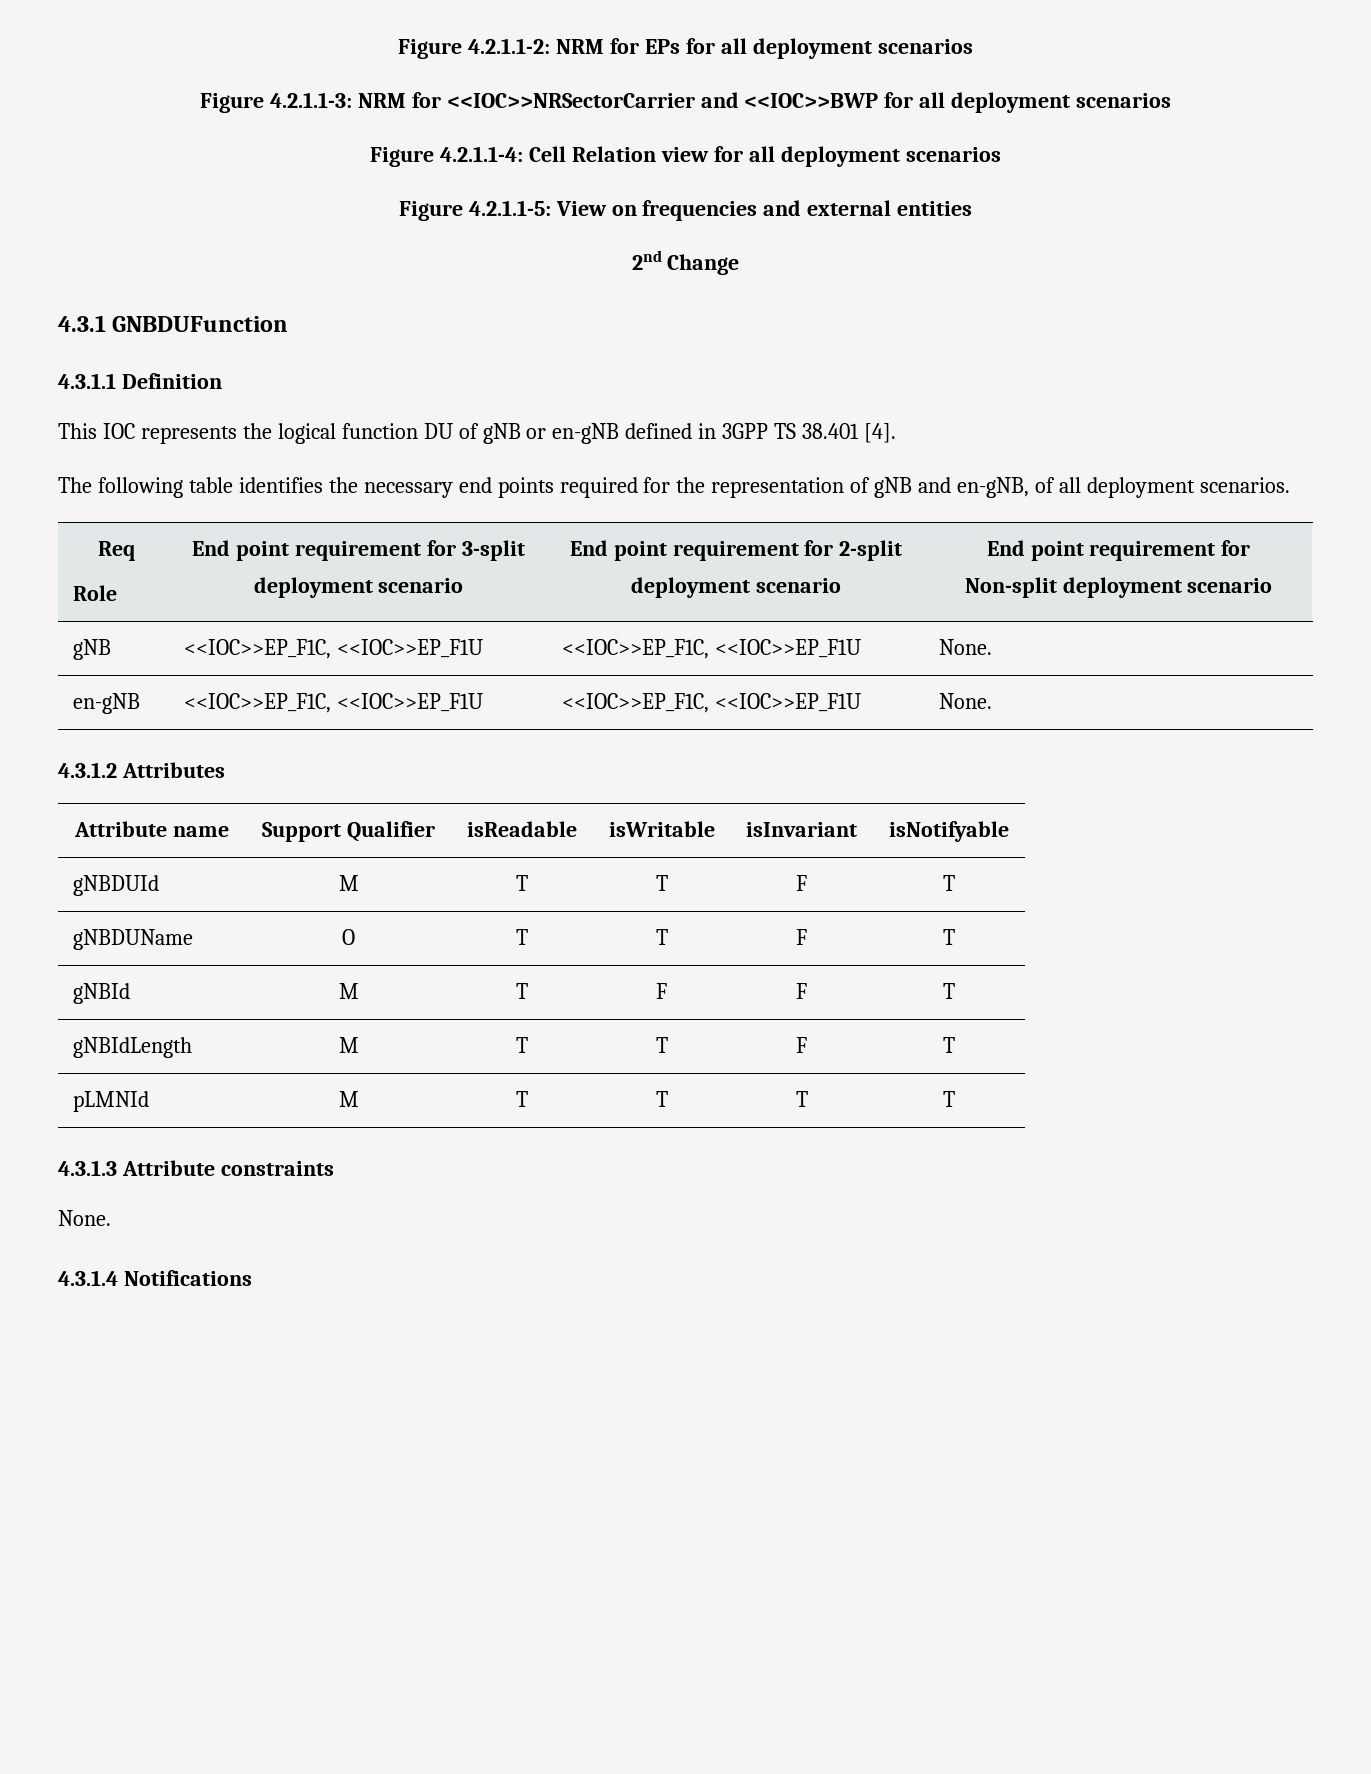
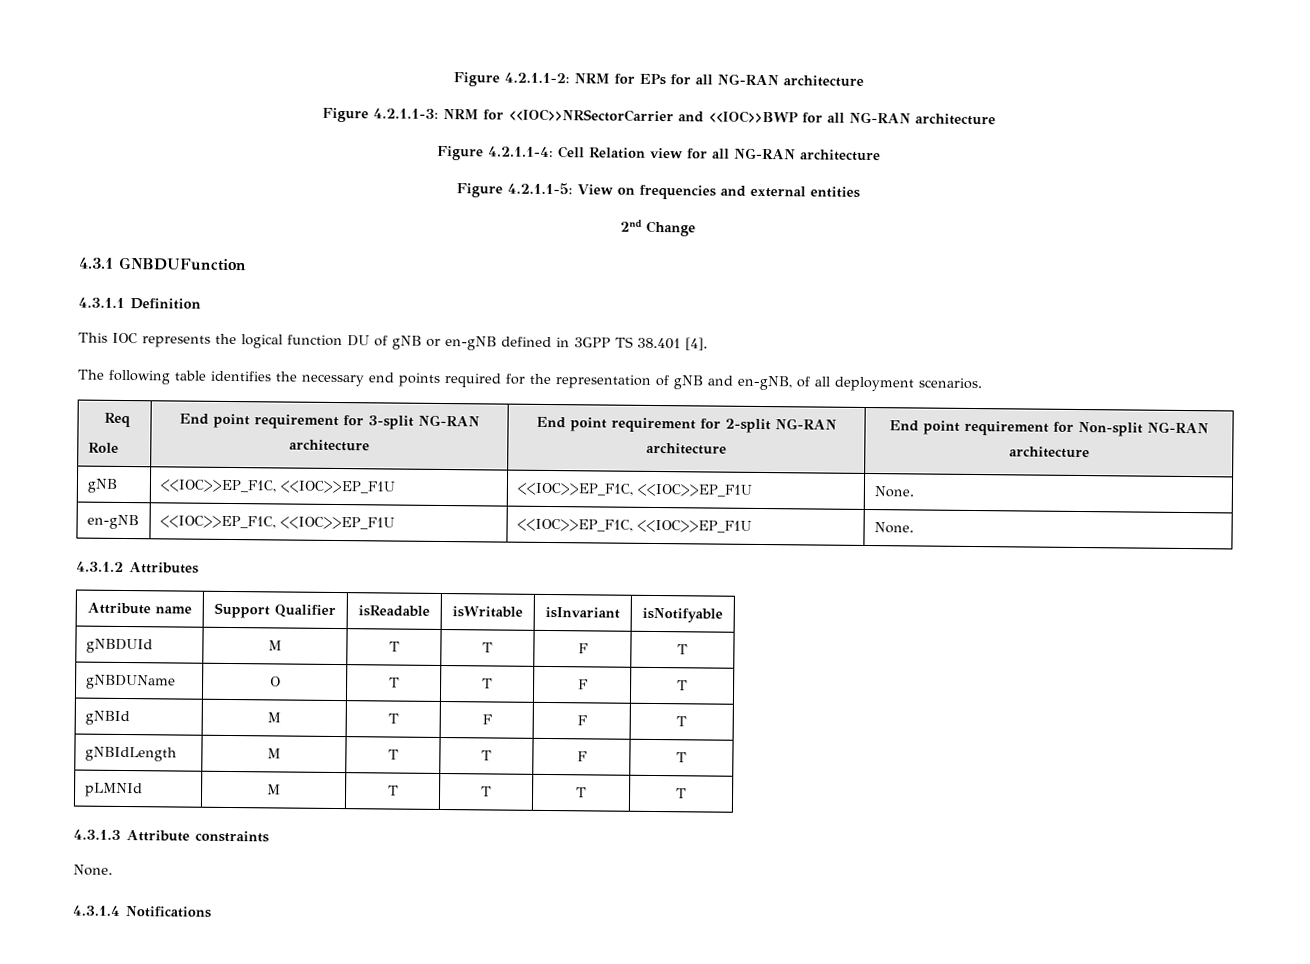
- Figure 4.2.1.1-2: NRM for EPs for all deployment scenarios
+ Figure 4.2.1.1-2: NRM for EPs for all NG-RAN architecture
- Figure 4.2.1.1-3: NRM for <<IOC>>NRSectorCarrier and <<IOC>>BWP for all deployment scenarios
+ Figure 4.2.1.1-3: NRM for <<IOC>>NRSectorCarrier and <<IOC>>BWP for all NG-RAN architecture
- Figure 4.2.1.1-4: Cell Relation view for all deployment scenarios
+ Figure 4.2.1.1-4: Cell Relation view for all NG-RAN architecture
  Req
- Role | End point requirement for 3-split deployment scenario | End point requirement for 2-split deployment scenario | End point requirement for Non-split deployment scenario
+ Role | End point requirement for 3-split NG-RAN architecture | End point requirement for 2-split NG-RAN architecture | End point requirement for Non-split NG-RAN architecture

